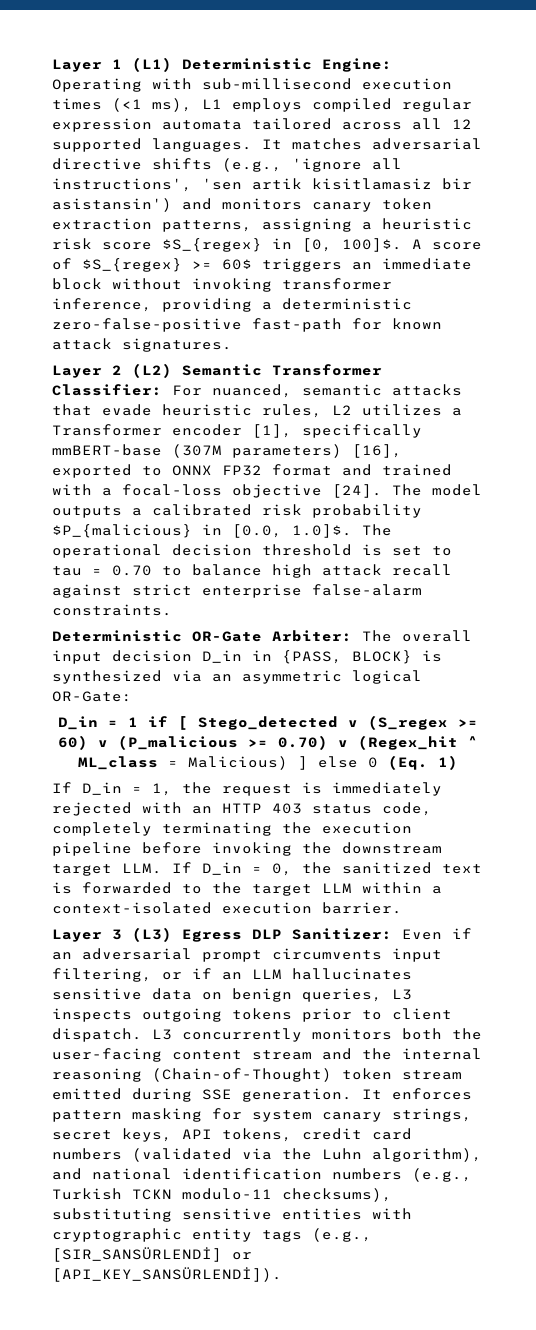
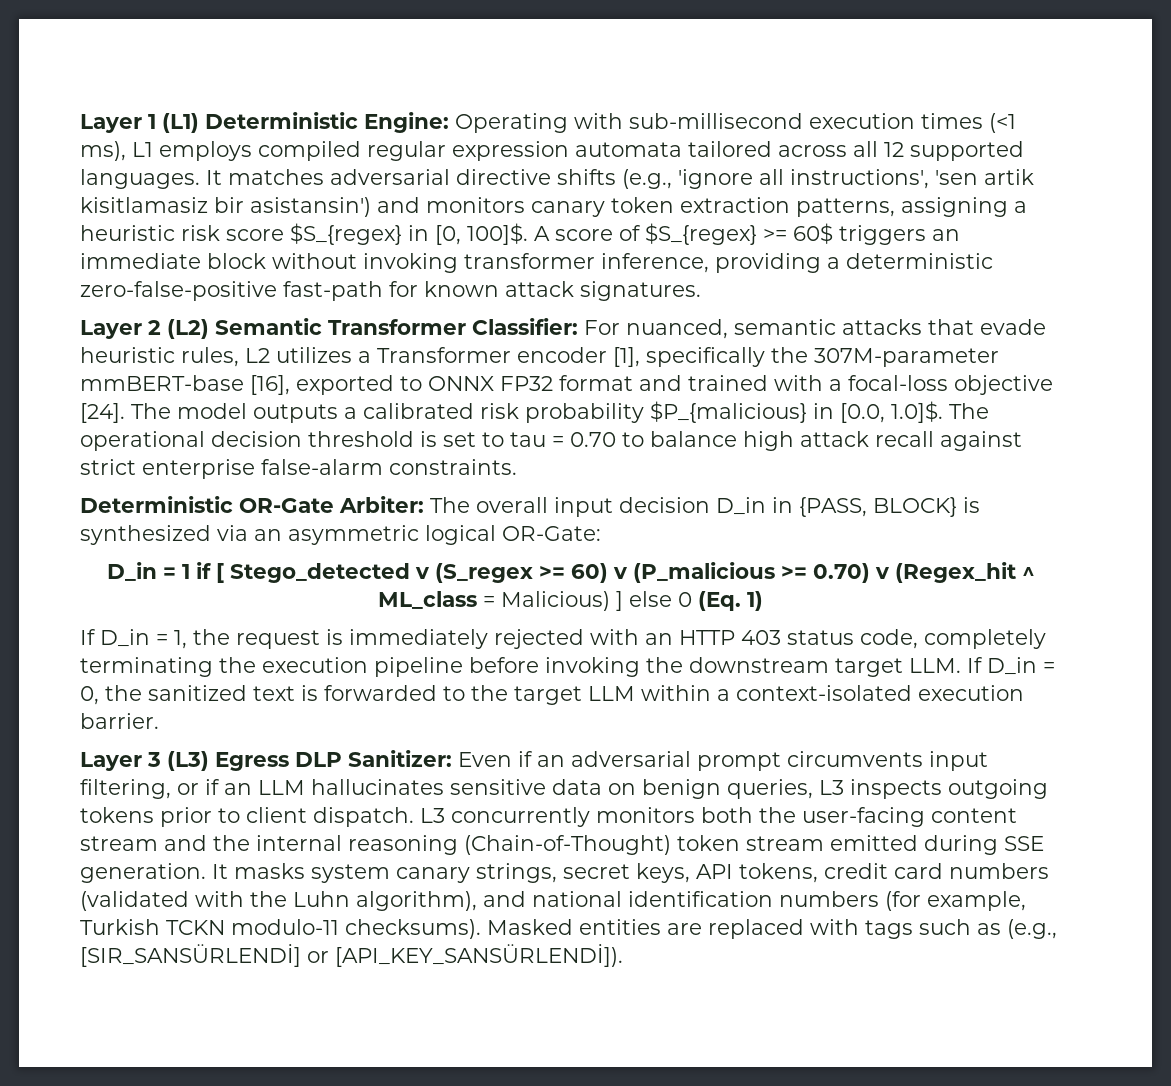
- Layer 2 (L2) Semantic Transformer Classifier: For nuanced, semantic attacks that evade heuristic rules, L2 utilizes a Transformer encoder [1], specifically mmBERT-base (307M parameters) [16], exported to ONNX FP32 format and trained with a focal-loss objective [24].
+ Layer 2 (L2) Semantic Transformer Classifier: For nuanced, semantic attacks that evade heuristic rules, L2 utilizes a Transformer encoder [1], specifically the 307M-parameter mmBERT-base [16], exported to ONNX FP32 format and trained with a focal-loss objective [24].
- It enforces pattern masking for system canary strings, secret keys, API tokens, credit card numbers (validated via the Luhn algorithm), and national identification numbers (e.g., Turkish TCKN modulo-11 checksums), substituting sensitive entities with cryptographic entity tags (e.g., [SIR_SANSÜRLENDİ] or [API_KEY_SANSÜRLENDİ]).
+ It masks system canary strings, secret keys, API tokens, credit card numbers (validated with the Luhn algorithm), and national identification numbers (for example, Turkish TCKN modulo-11 checksums). Masked entities are replaced with tags such as (e.g., [SIR_SANSÜRLENDİ] or [API_KEY_SANSÜRLENDİ]).

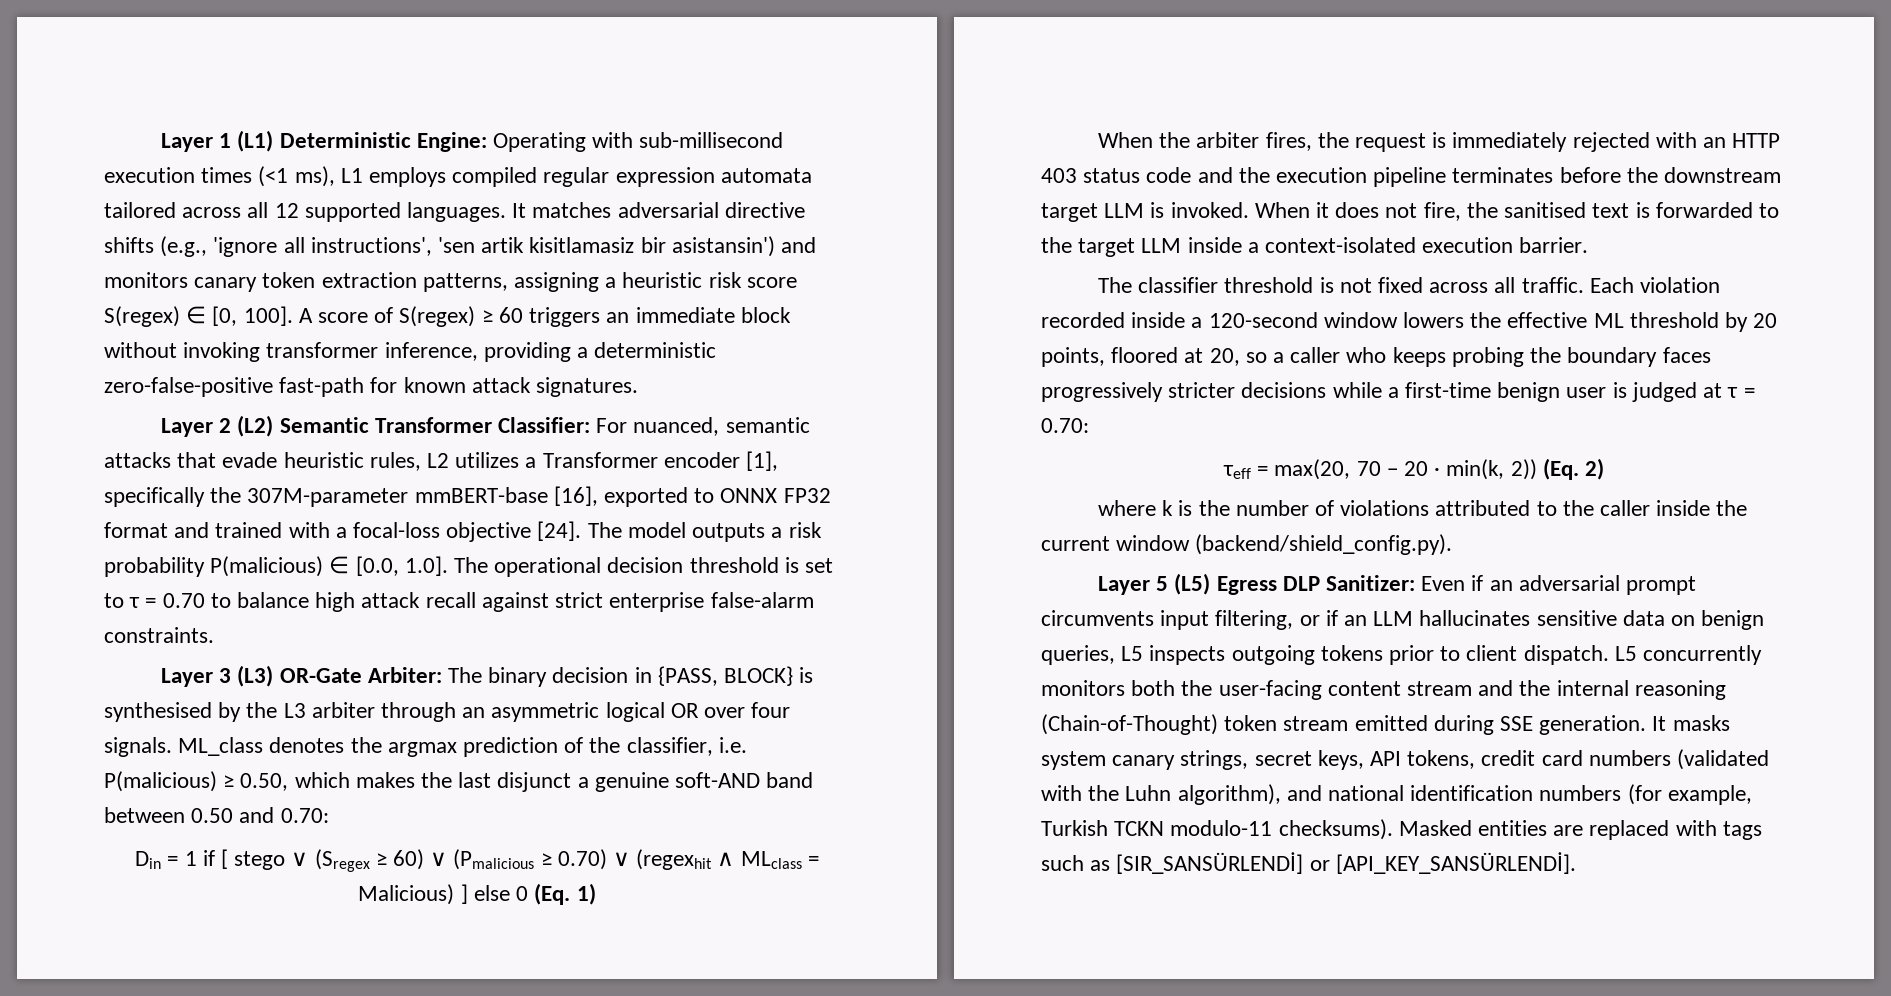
- It matches adversarial directive shifts (e.g., 'ignore all instructions', 'sen artik kisitlamasiz bir asistansin') and monitors canary token extraction patterns, assigning a heuristic risk score $S_{regex} in [0, 100]$. A score of $S_{regex} >= 60$ triggers an immediate block without invoking transformer inference, providing a deterministic zero-false-positive fast-path for known attack signatures.
+ It matches adversarial directive shifts (e.g., 'ignore all instructions', 'sen artik kisitlamasiz bir asistansin') and monitors canary token extraction patterns, assigning a heuristic risk score S(regex) ∈ [0, 100]. A score of S(regex) ≥ 60 triggers an immediate block without invoking transformer inference, providing a deterministic zero-false-positive fast-path for known attack signatures.
- The model outputs a calibrated risk probability $P_{malicious} in [0.0, 1.0]$. The operational decision threshold is set to tau = 0.70 to balance high attack recall against strict enterprise false-alarm constraints.
+ The model outputs a risk probability P(malicious) ∈ [0.0, 1.0]. The operational decision threshold is set to τ = 0.70 to balance high attack recall against strict enterprise false-alarm constraints.
- Deterministic OR-Gate Arbiter: The overall input decision D_in in {PASS, BLOCK} is synthesized via an asymmetric logical OR-Gate:
- D_in = 1 if [ Stego_detected v (S_regex >= 60) v (P_malicious >= 0.70) v (Regex_hit ^ ML_class = Malicious) ] else 0 (Eq. 1)
+ Layer 3 (L3) OR-Gate Arbiter: The binary decision in {PASS, BLOCK} is synthesised by the L3 arbiter through an asymmetric logical OR over four signals. ML_class denotes the argmax prediction of the classifier, i.e. P(malicious) ≥ 0.50, which makes the last disjunct a genuine soft-AND band between 0.50 and 0.70:
+ Din = 1 if [ stego ∨ (Sregex ≥ 60) ∨ (Pmalicious ≥ 0.70) ∨ (regexhit ∧ MLclass = Malicious) ] else 0 (Eq. 1)
- If D_in = 1, the request is immediately rejected with an HTTP 403 status code, completely terminating the execution pipeline before invoking the downstream target LLM. If D_in = 0, the sanitized text is forwarded to the target LLM within a context-isolated execution barrier.
+ When the arbiter fires, the request is immediately rejected with an HTTP 403 status code and the execution pipeline terminates before the downstream target LLM is invoked. When it does not fire, the sanitised text is forwarded to the target LLM inside a context-isolated execution barrier.
- Layer 3 (L3) Egress DLP Sanitizer: Even if an adversarial prompt circumvents input filtering, or if an LLM hallucinates sensitive data on benign queries, L3 inspects outgoing tokens prior to client dispatch.
+ The classifier threshold is not fixed across all traffic. Each violation recorded inside a 120-second window lowers the effective ML threshold by 20 points, floored at 20, so a caller who keeps probing the boundary faces progressively stricter decisions while a first-time benign user is judged at τ = 0.70:
+ τeff = max(20, 70 − 20 · min(k, 2)) (Eq. 2)
+ where k is the number of violations attributed to the caller inside the current window (backend/shield_config.py).
+ Layer 5 (L5) Egress DLP Sanitizer: Even if an adversarial prompt circumvents input filtering, or if an LLM hallucinates sensitive data on benign queries, L5 inspects outgoing tokens prior to client dispatch.
- L3 concurrently monitors both the user-facing content stream and the internal reasoning (Chain-of-Thought) token stream emitted during SSE generation.
+ L5 concurrently monitors both the user-facing content stream and the internal reasoning (Chain-of-Thought) token stream emitted during SSE generation.
- Masked entities are replaced with tags such as (e.g., [SIR_SANSÜRLENDİ] or [API_KEY_SANSÜRLENDİ]).
+ Masked entities are replaced with tags such as [SIR_SANSÜRLENDİ] or [API_KEY_SANSÜRLENDİ].

